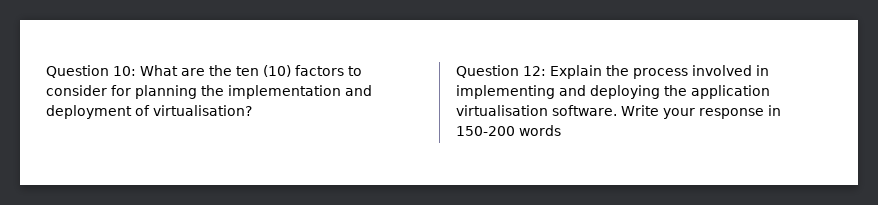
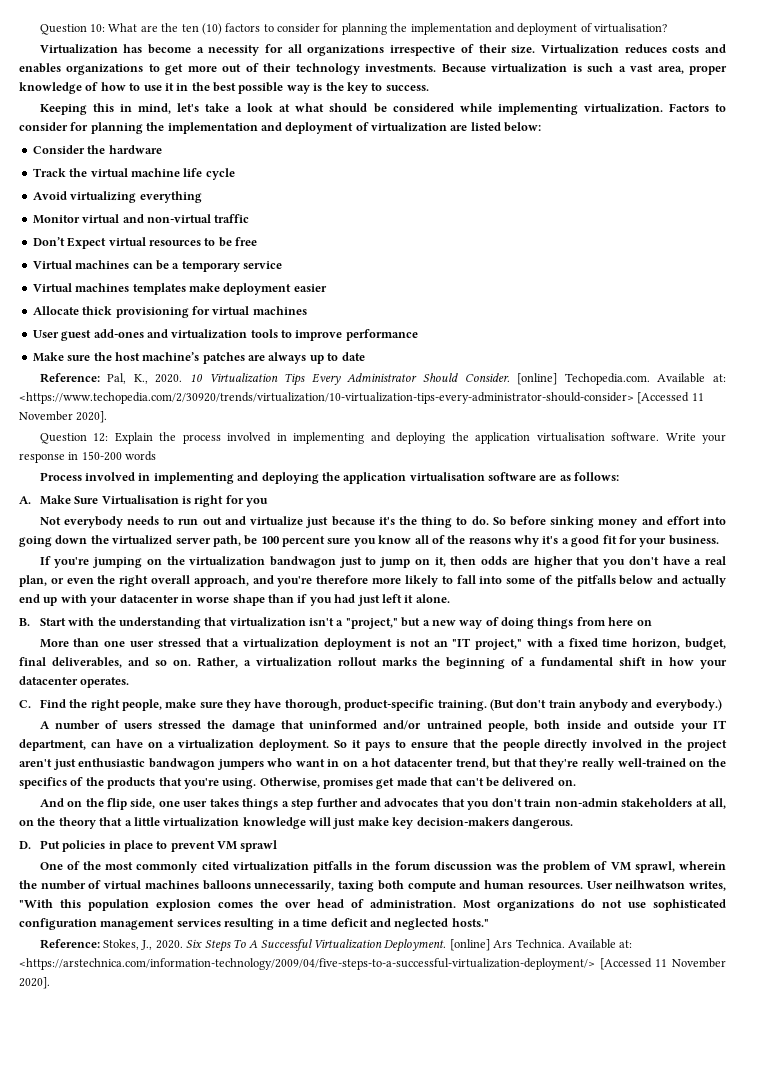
+ Virtualization has become a necessity for all organizations irrespective of their size. Virtualization reduces costs and enables organizations to get more out of their technology investments. Because virtualization is such a vast area, proper knowledge of how to use it in the best possible way is the key to success.
+ Keeping this in mind, let's take a look at what should be considered while implementing virtualization. Factors to consider for planning the implementation and deployment of virtualization are listed below:
+ Consider the hardware
+ Track the virtual machine life cycle
+ Avoid virtualizing everything
+ Monitor virtual and non-virtual traffic
+ Don’t Expect virtual resources to be free
+ Virtual machines can be a temporary service
+ Virtual machines templates make deployment easier
+ Allocate thick provisioning for virtual machines
+ User guest add-ones and virtualization tools to improve performance
+ Make sure the host machine’s patches are always up to date
+ Reference: Pal, K., 2020. 10 Virtualization Tips Every Administrator Should Consider. [online] Techopedia.com. Available at: <https://www.techopedia.com/2/30920/trends/virtualization/10-virtualization-tips-every-administrator-should-consider> [Accessed 11 November 2020].
+ Process involved in implementing and deploying the application virtualisation software are as follows:
+ A. Make Sure Virtualisation is right for you
+ Not everybody needs to run out and virtualize just because it's the thing to do. So before sinking money and effort into going down the virtualized server path, be 100 percent sure you know all of the reasons why it's a good fit for your business.
+ If you're jumping on the virtualization bandwagon just to jump on it, then odds are higher that you don't have a real plan, or even the right overall approach, and you're therefore more likely to fall into some of the pitfalls below and actually end up with your datacenter in worse shape than if you had just left it alone.
+ B. Start with the understanding that virtualization isn't a "project," but a new way of doing things from here on
+ More than one user stressed that a virtualization deployment is not an "IT project," with a fixed time horizon, budget, final deliverables, and so on. Rather, a virtualization rollout marks the beginning of a fundamental shift in how your datacenter operates.
+ C. Find the right people, make sure they have thorough, product-specific training. (But don't train anybody and everybody.)
+ A number of users stressed the damage that uninformed and/or untrained people, both inside and outside your IT department, can have on a virtualization deployment. So it pays to ensure that the people directly involved in the project aren't just enthusiastic bandwagon jumpers who want in on a hot datacenter trend, but that they're really well-trained on the specifics of the products that you're using. Otherwise, promises get made that can't be delivered on.
+ And on the flip side, one user takes things a step further and advocates that you don't train non-admin stakeholders at all, on the theory that a little virtualization knowledge will just make key decision-makers dangerous.
+ D. Put policies in place to prevent VM sprawl
+ One of the most commonly cited virtualization pitfalls in the forum discussion was the problem of VM sprawl, wherein the number of virtual machines balloons unnecessarily, taxing both compute and human resources. User neilhwatson writes, "With this population explosion comes the over head of administration. Most organizations do not use sophisticated configuration management services resulting in a time deficit and neglected hosts."
+ Reference: Stokes, J., 2020. Six Steps To A Successful Virtualization Deployment. [online] Ars Technica. Available at: <https://arstechnica.com/information-technology/2009/04/five-steps-to-a-successful-virtualization-deployment/> [Accessed 11 November 2020].

